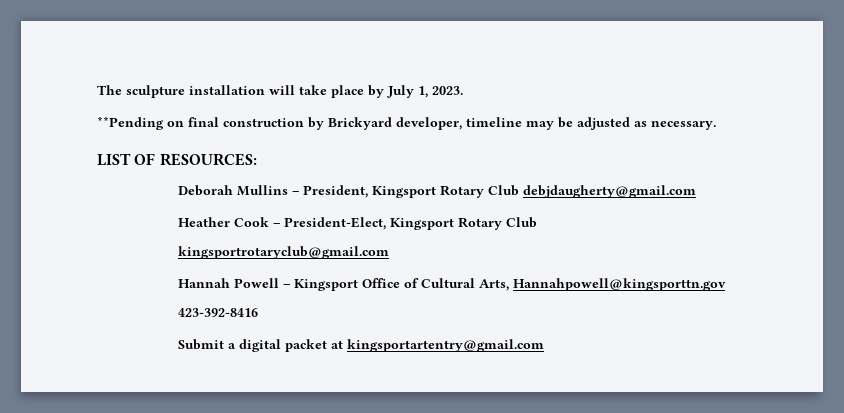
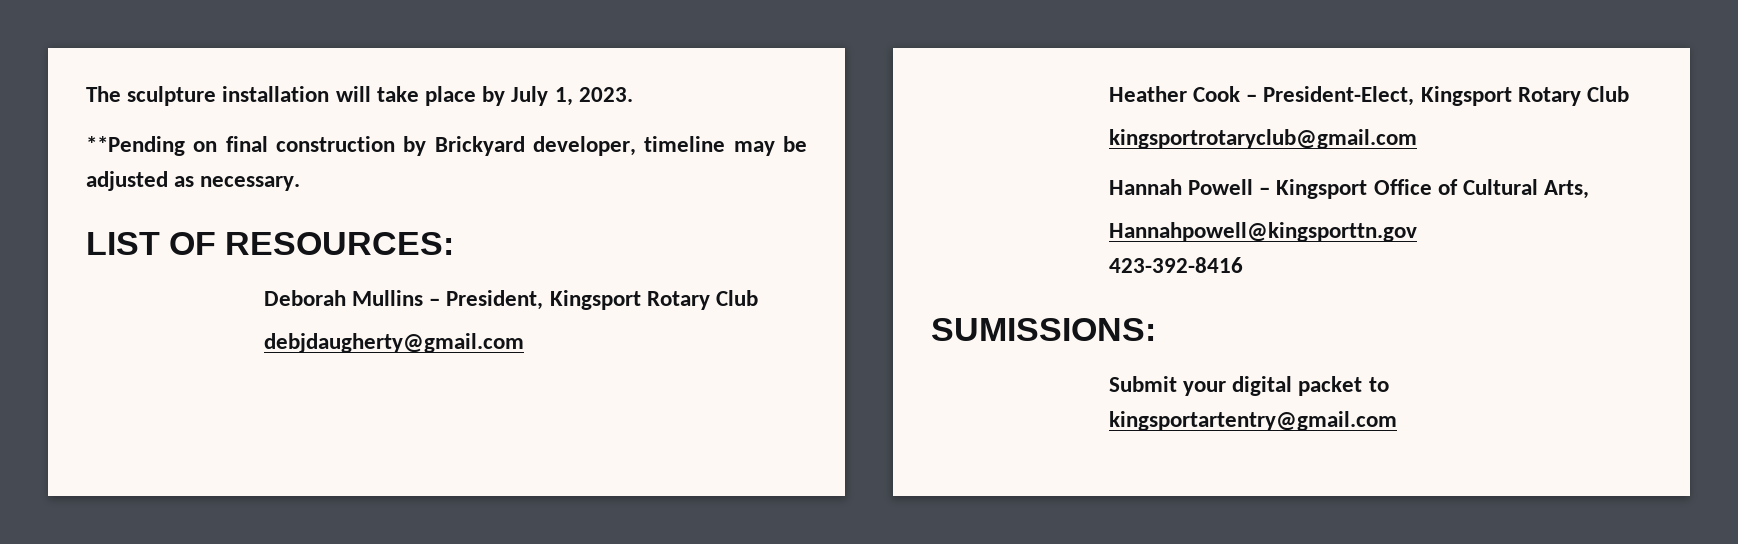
- Deborah Mullins – President, Kingsport Rotary Club debjdaugherty@gmail.com
+ Deborah Mullins – President, Kingsport Rotary Club
+ debjdaugherty@gmail.com
- Hannah Powell – Kingsport Office of Cultural Arts, Hannahpowell@kingsporttn.gov
+ Hannah Powell – Kingsport Office of Cultural Arts,
+ Hannahpowell@kingsporttn.gov
+ SUMISSIONS:
- Submit a digital packet at kingsportartentry@gmail.com
+ Submit your digital packet to kingsportartentry@gmail.com

